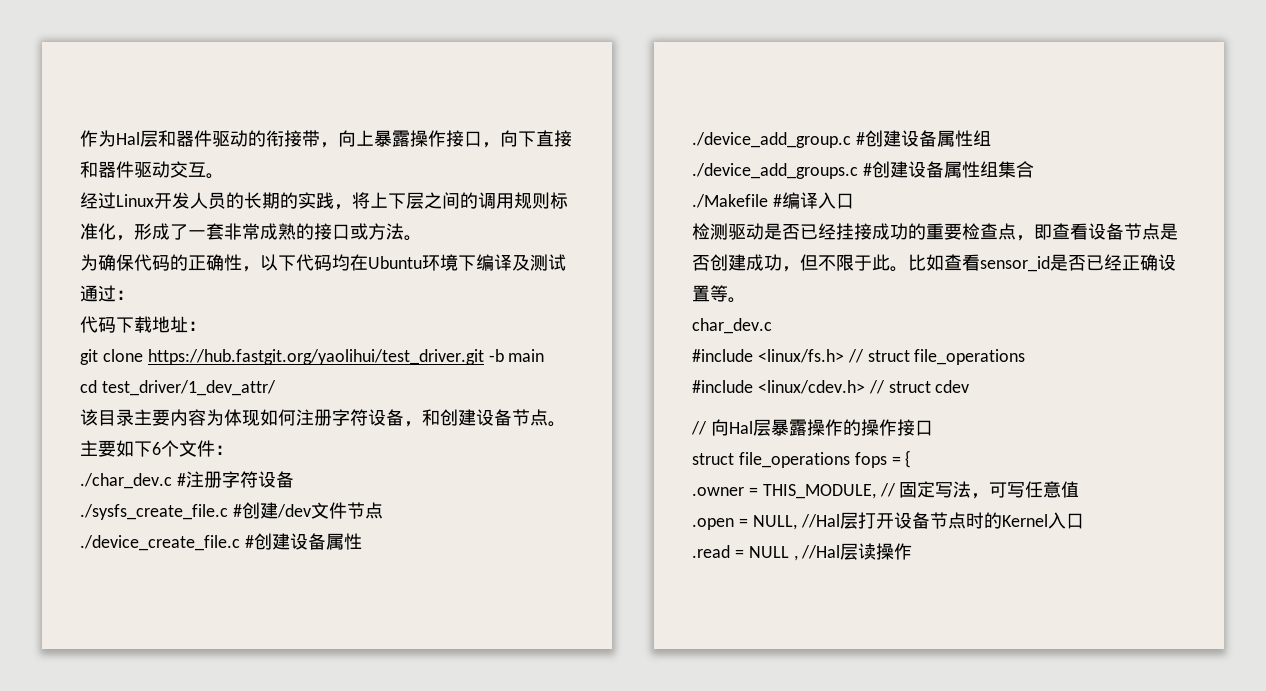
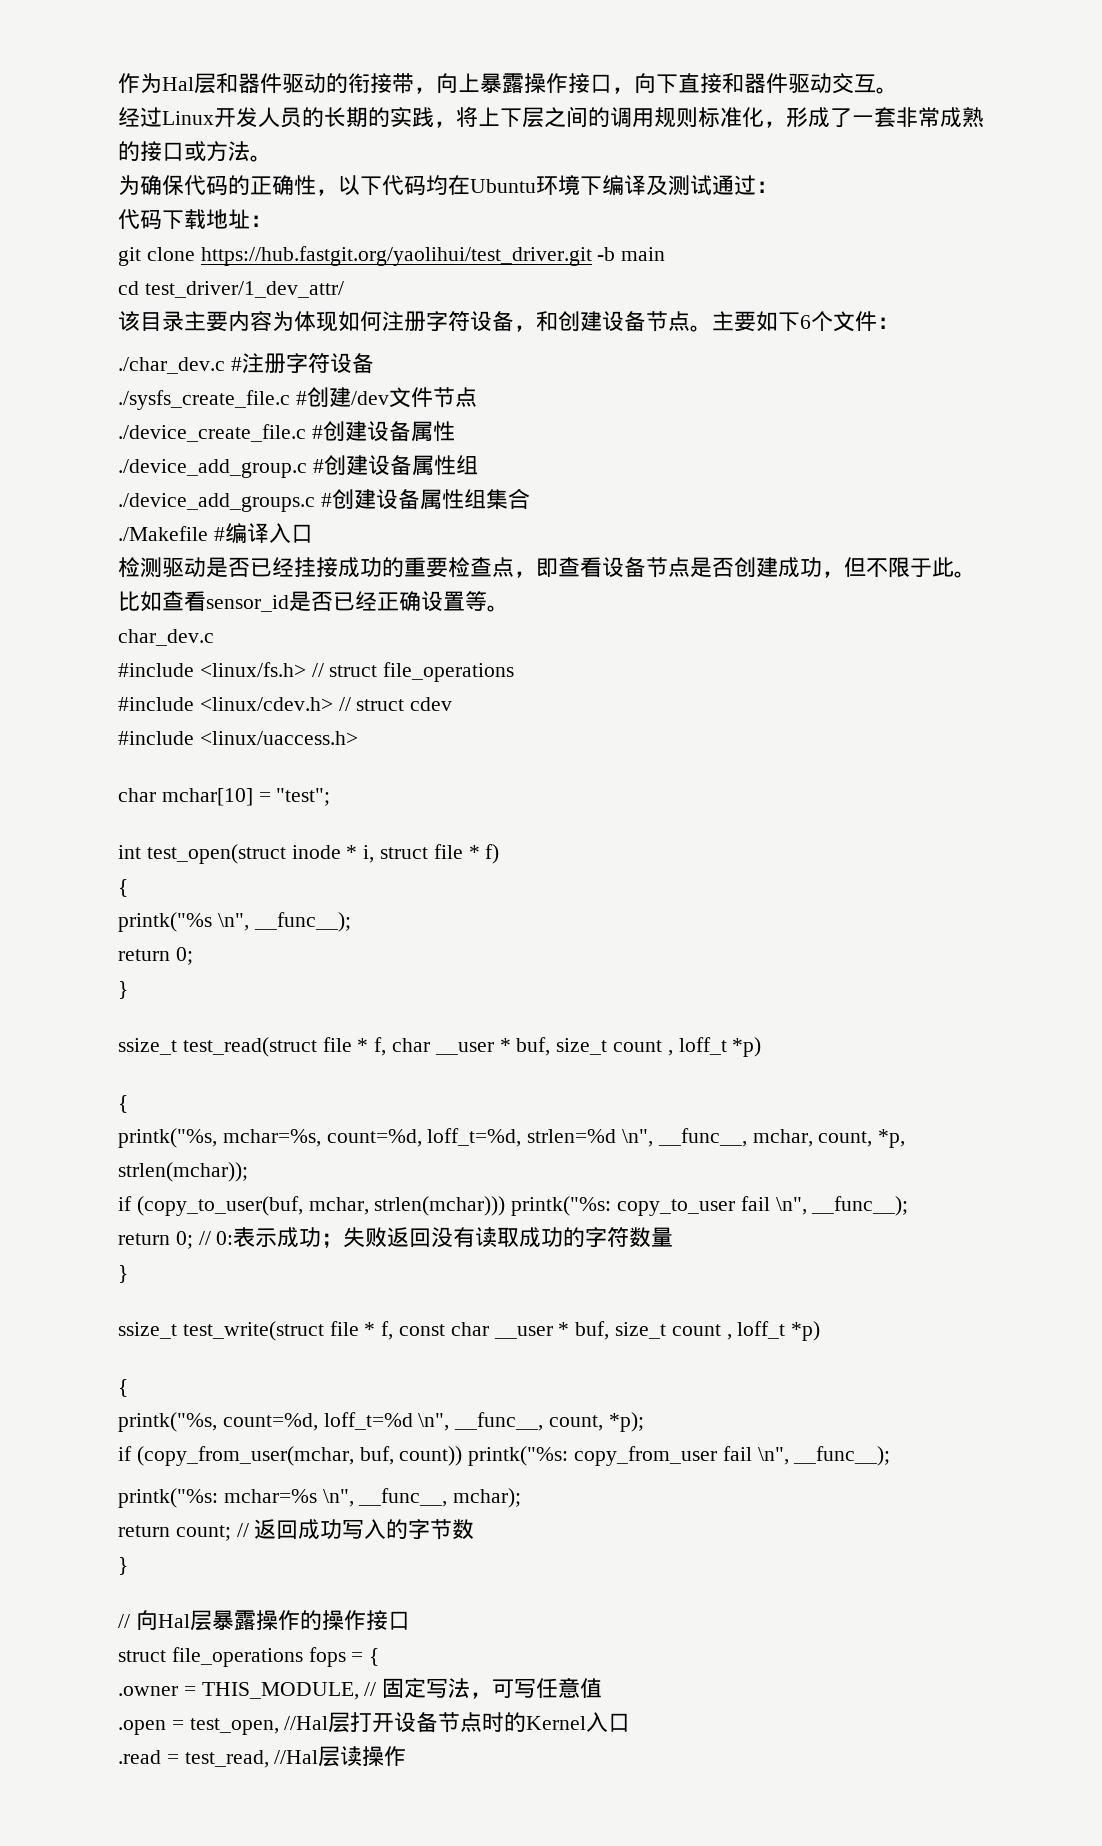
+ #include <linux/uaccess.h>
+ char mchar[10] = "test";
+ int test_open(struct inode * i, struct file * f)
+ {
+ printk("%s \n", __func__);
+ return 0;
+ }
+ ssize_t test_read(struct file * f, char __user * buf, size_t count , loff_t *p)
+ {
+ printk("%s, mchar=%s, count=%d, loff_t=%d, strlen=%d \n", __func__, mchar, count, *p, strlen(mchar));
+ if (copy_to_user(buf, mchar, strlen(mchar))) printk("%s: copy_to_user fail \n", __func__);
+ return 0; // 0:表示成功；失败返回没有读取成功的字符数量
+ }
+ ssize_t test_write(struct file * f, const char __user * buf, size_t count , loff_t *p)
+ {
+ printk("%s, count=%d, loff_t=%d \n", __func__, count, *p);
+ if (copy_from_user(mchar, buf, count)) printk("%s: copy_from_user fail \n", __func__);
+ printk("%s: mchar=%s \n", __func__, mchar);
+ return count; // 返回成功写入的字节数
+ }
- .open = NULL, //Hal层打开设备节点时的Kernel入口
+ .open = test_open, //Hal层打开设备节点时的Kernel入口
- .read = NULL , //Hal层读操作
+ .read = test_read, //Hal层读操作

